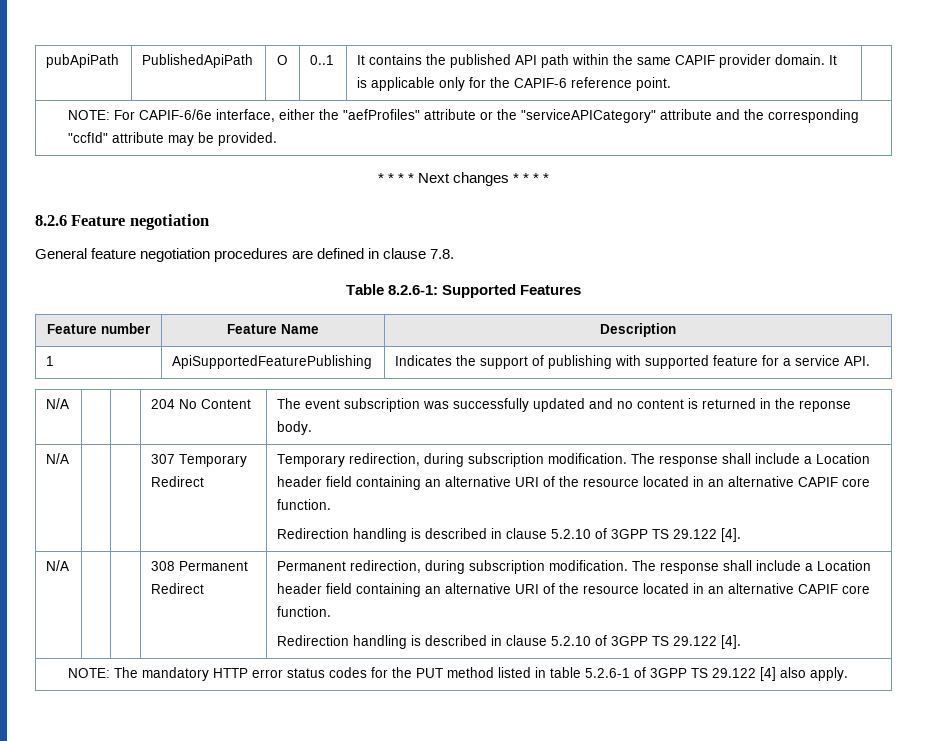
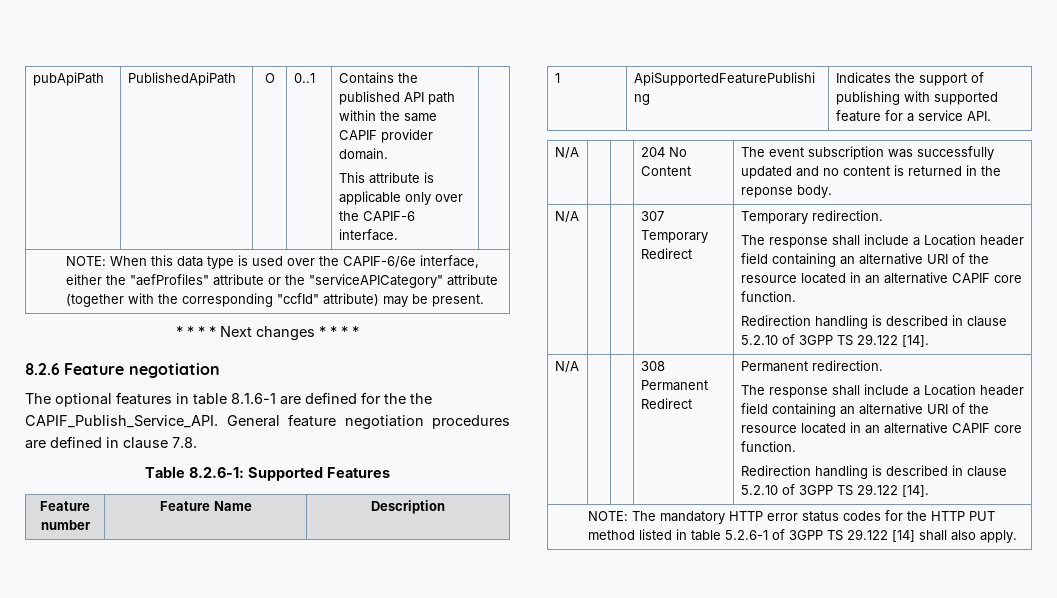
- pubApiPath | PublishedApiPath | O | 0..1 | It contains the published API path within the same CAPIF provider domain. It is applicable only for the CAPIF-6 reference point. |
- NOTE: For CAPIF-6/6e interface, either the "aefProfiles" attribute or the "serviceAPICategory" attribute and the corresponding "ccfId" attribute may be provided.
+ pubApiPath | PublishedApiPath | O | 0..1 | Contains the published API path within the same CAPIF provider domain.
+ This attribute is applicable only over the CAPIF-6 interface. |
+ NOTE: When this data type is used over the CAPIF-6/6e interface, either the "aefProfiles" attribute or the "serviceAPICategory" attribute (together with the corresponding "ccfId" attribute) may be present.
+ The optional features in table 8.1.6-1 are defined for the the CAPIF_Publish_Service_API.
- Temporary redirection, during subscription modification. The response shall include a Location header field containing an alternative URI of the resource located in an alternative CAPIF core function.
- Redirection handling is described in clause 5.2.10 of 3GPP TS 29.122 [4].
+ Temporary redirection.
+ The response shall include a Location header field containing an alternative URI of the resource located in an alternative CAPIF core function.
+ Redirection handling is described in clause 5.2.10 of 3GPP TS 29.122 [14].
- Permanent redirection, during subscription modification. The response shall include a Location header field containing an alternative URI of the resource located in an alternative CAPIF core function.
- Redirection handling is described in clause 5.2.10 of 3GPP TS 29.122 [4].
+ Permanent redirection.
+ The response shall include a Location header field containing an alternative URI of the resource located in an alternative CAPIF core function.
+ Redirection handling is described in clause 5.2.10 of 3GPP TS 29.122 [14].
- NOTE: The mandatory HTTP error status codes for the PUT method listed in table 5.2.6-1 of 3GPP TS 29.122 [4] also apply.
+ NOTE: The mandatory HTTP error status codes for the HTTP PUT method listed in table 5.2.6-1 of 3GPP TS 29.122 [14] shall also apply.

